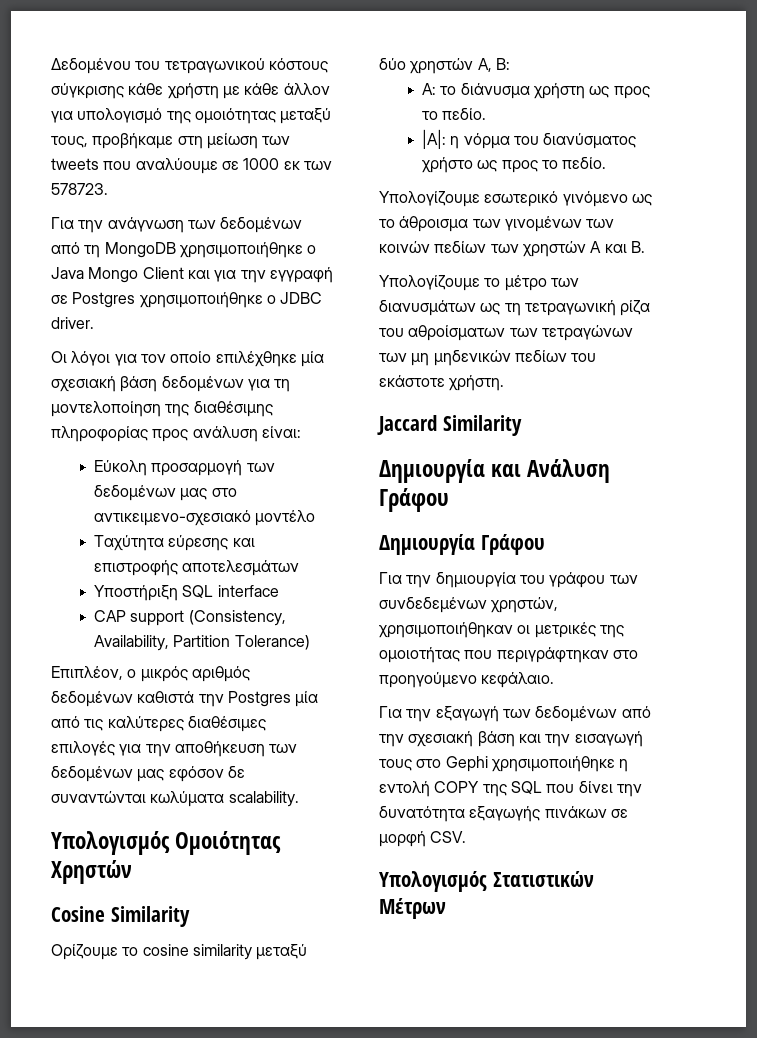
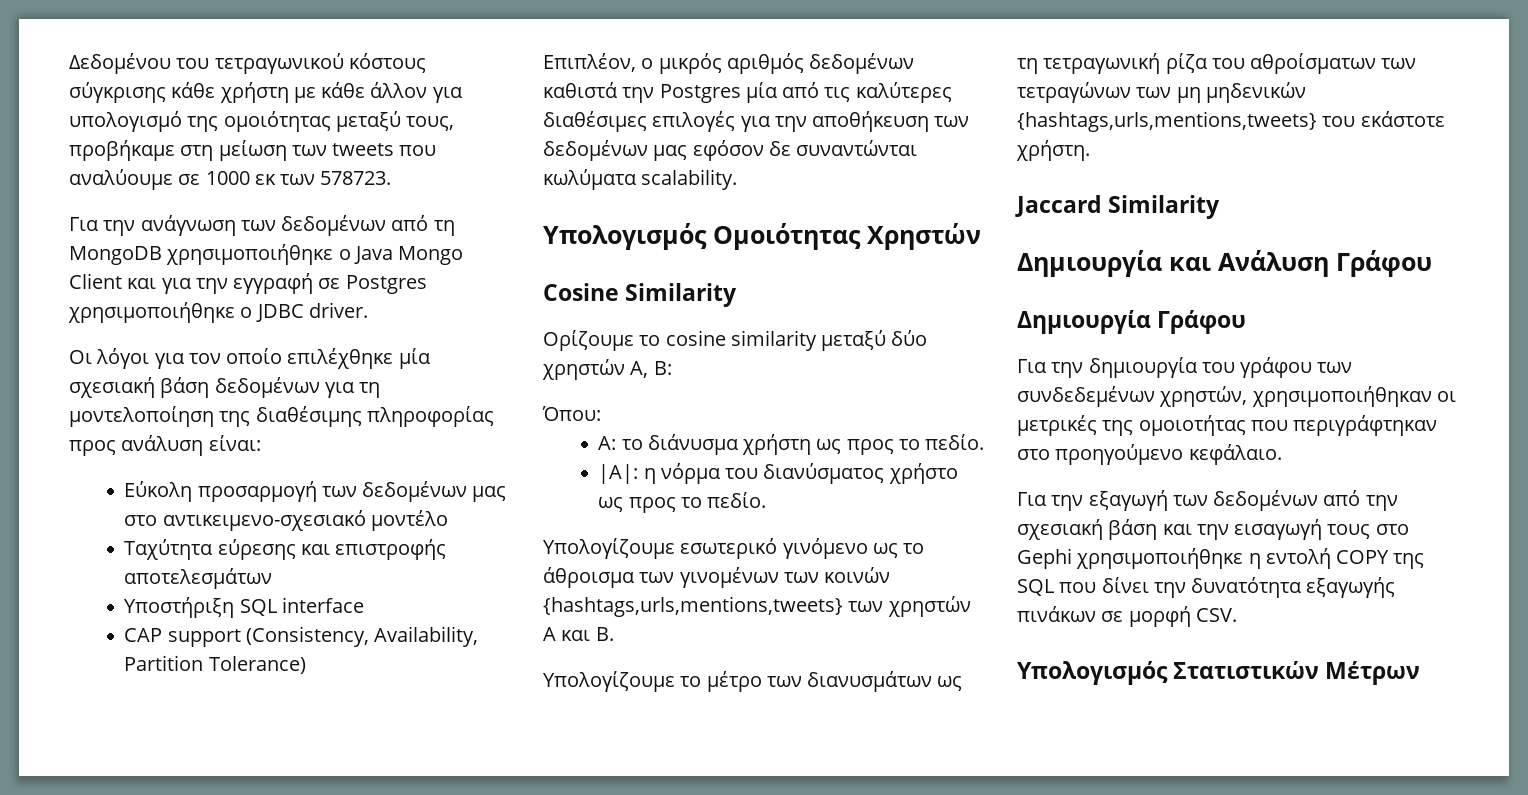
+ Όπου:
- Υπολογίζουμε εσωτερικό γινόμενο ως το άθροισμα των γινομένων των κοινών πεδίων των χρηστών Α και Β.
+ Υπολογίζουμε εσωτερικό γινόμενο ως το άθροισμα των γινομένων των κοινών {hashtags,urls,mentions,tweets} των χρηστών Α και Β.
- Υπολογίζουμε το μέτρο των διανυσμάτων ως τη τετραγωνική ρίζα του αθροίσματων των τετραγώνων των μη μηδενικών πεδίων του εκάστοτε χρήστη.
+ Υπολογίζουμε το μέτρο των διανυσμάτων ως τη τετραγωνική ρίζα του αθροίσματων των τετραγώνων των μη μηδενικών {hashtags,urls,mentions,tweets} του εκάστοτε χρήστη.

